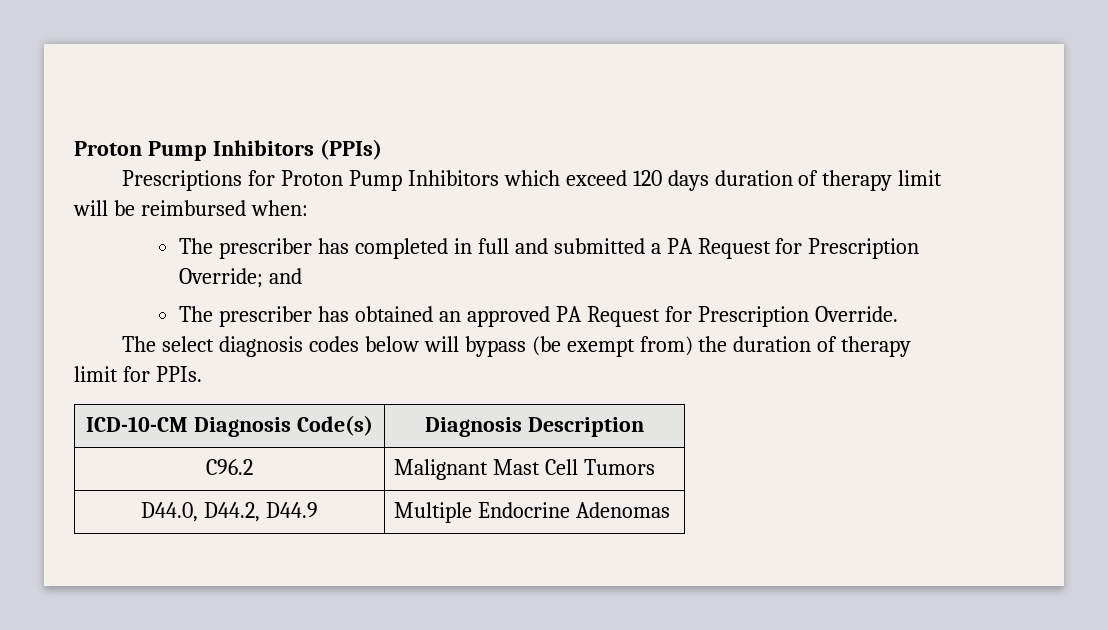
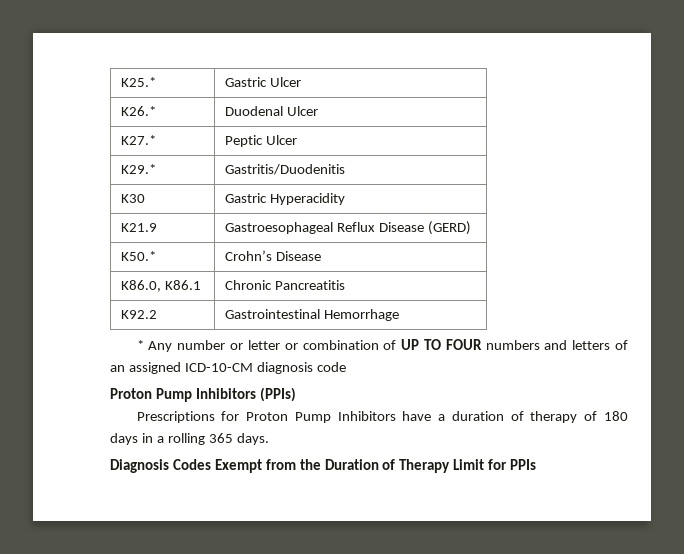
+ K25.* | Gastric Ulcer
+ K26.* | Duodenal Ulcer
+ K27.* | Peptic Ulcer
+ K29.* | Gastritis/Duodenitis
+ K30 | Gastric Hyperacidity
+ K21.9 | Gastroesophageal Reflux Disease (GERD)
+ K50.* | Crohn’s Disease
+ K86.0, K86.1 | Chronic Pancreatitis
+ K92.2 | Gastrointestinal Hemorrhage
+ * Any number or letter or combination of UP TO FOUR numbers and letters of an assigned ICD-10-CM diagnosis code
- Prescriptions for Proton Pump Inhibitors which exceed 120 days duration of therapy limit will be reimbursed when:
- The prescriber has completed in full and submitted a PA Request for Prescription Override; and
- The prescriber has obtained an approved PA Request for Prescription Override.
- The select diagnosis codes below will bypass (be exempt from) the duration of therapy limit for PPIs.
- ICD-10-CM Diagnosis Code(s) | Diagnosis Description
- C96.2 | Malignant Mast Cell Tumors
- D44.0, D44.2, D44.9 | Multiple Endocrine Adenomas
+ Prescriptions for Proton Pump Inhibitors have a duration of therapy of 180 days in a rolling 365 days.
+ Diagnosis Codes Exempt from the Duration of Therapy Limit for PPIs

